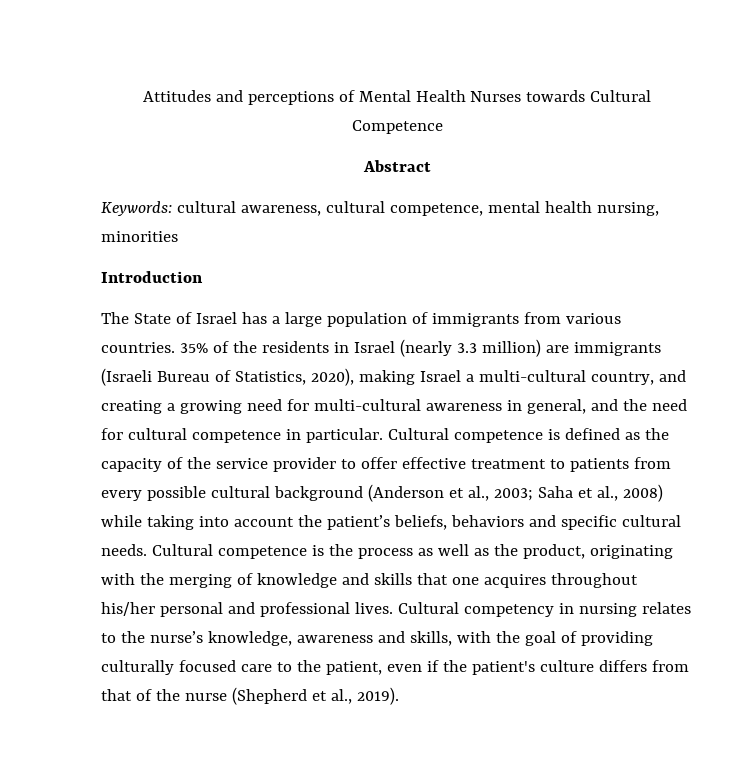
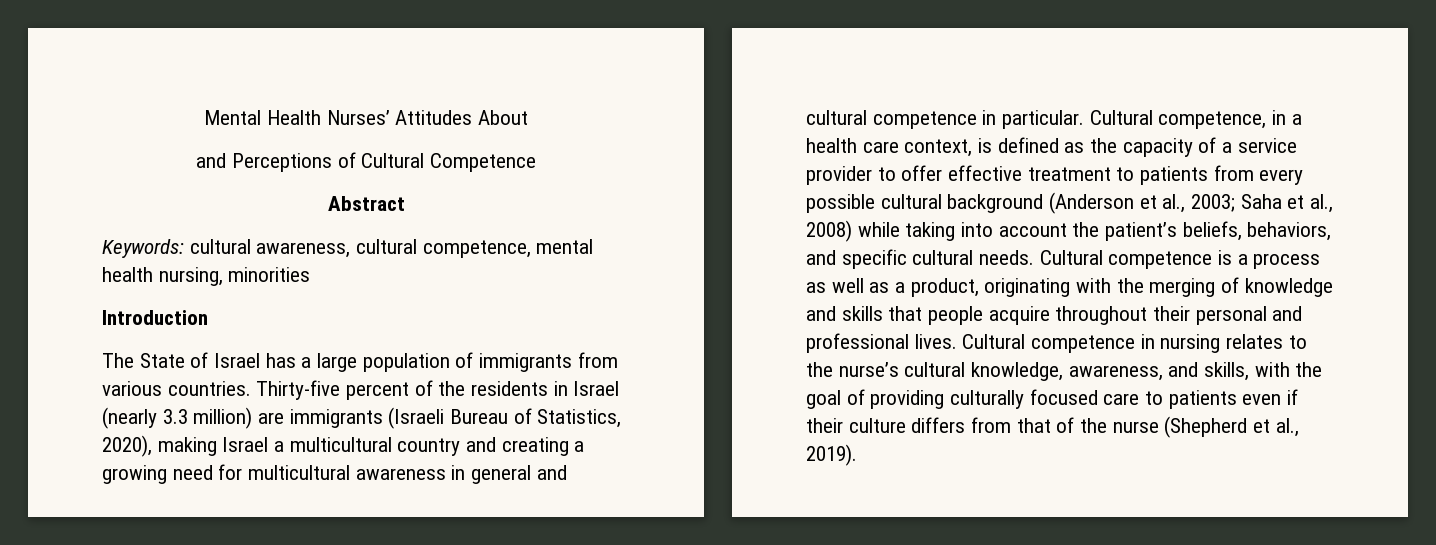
- Attitudes and perceptions of Mental Health Nurses towards Cultural Competence
+ Mental Health Nurses’ Attitudes About
+ and Perceptions of Cultural Competence
- 35% of the residents in Israel (nearly 3.3 million) are immigrants (Israeli Bureau of Statistics, 2020), making Israel a multi-cultural country, and creating a growing need for multi-cultural awareness in general, and the need for cultural competence in particular.
+ Thirty-five percent of the residents in Israel (nearly 3.3 million) are immigrants (Israeli Bureau of Statistics, 2020), making Israel a multicultural country and creating a growing need for multicultural awareness in general and cultural competence in particular.
- Cultural competence is defined as the capacity of the service provider to offer effective treatment to patients from every possible cultural background (Anderson et al., 2003; Saha et al., 2008) while taking into account the patient’s beliefs, behaviors and specific cultural needs.
+ Cultural competence, in a health care context, is defined as the capacity of a service provider to offer effective treatment to patients from every possible cultural background (Anderson et al., 2003; Saha et al., 2008) while taking into account the patient’s beliefs, behaviors, and specific cultural needs.
- Cultural competence is the process as well as the product, originating with the merging of knowledge and skills that one acquires throughout his/her personal and professional lives.
+ Cultural competence is a process as well as a product, originating with the merging of knowledge and skills that people acquire throughout their personal and professional lives.
- Cultural competency in nursing relates to the nurse’s knowledge, awareness and skills, with the goal of providing culturally focused care to the patient, even if the patient's culture differs from that of the nurse (Shepherd et al., 2019).
+ Cultural competence in nursing relates to the nurse’s cultural knowledge, awareness, and skills, with the goal of providing culturally focused care to patients even if their culture differs from that of the nurse (Shepherd et al., 2019).

